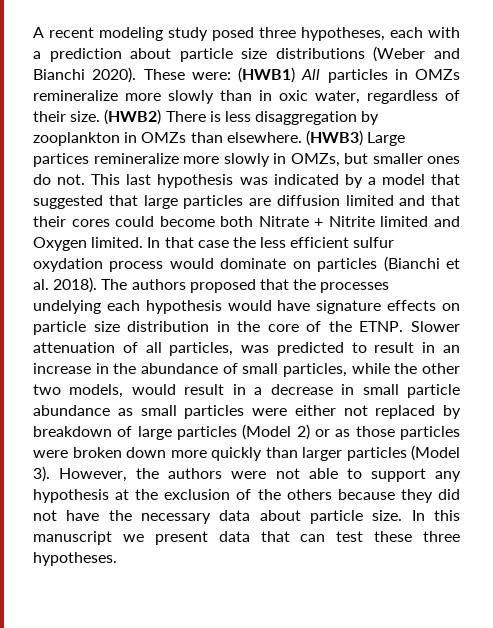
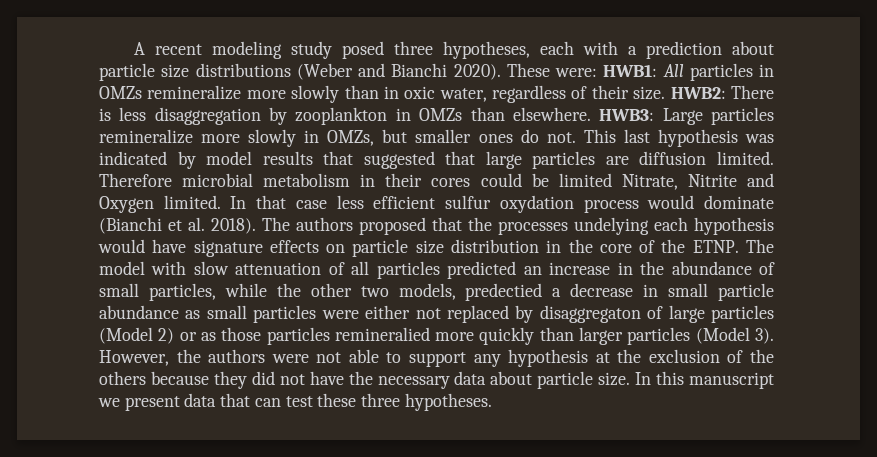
- These were: (HWB1) All particles in OMZs remineralize more slowly than in oxic water, regardless of their size.
+ These were: HWB1: All particles in OMZs remineralize more slowly than in oxic water, regardless of their size.
- (HWB2) There is less disaggregation by zooplankton in OMZs than elsewhere.
+ HWB2: There is less disaggregation by zooplankton in OMZs than elsewhere.
- (HWB3) Large partices remineralize more slowly in OMZs, but smaller ones do not.
+ HWB3: Large particles remineralize more slowly in OMZs, but smaller ones do not.
- This last hypothesis was indicated by a model that suggested that large particles are diffusion limited and that their cores could become both Nitrate + Nitrite limited and Oxygen limited.
+ This last hypothesis was indicated by model results that suggested that large particles are diffusion limited. Therefore microbial metabolism in their cores could be limited Nitrate, Nitrite and Oxygen limited.
- In that case the less efficient sulfur oxydation process would dominate on particles (Bianchi et al. 2018).
+ In that case less efficient sulfur oxydation process would dominate (Bianchi et al. 2018).
- Slower attenuation of all particles, was predicted to result in an increase in the abundance of small particles, while the other two models, would result in a decrease in small particle abundance as small particles were either not replaced by breakdown of large particles (Model 2) or as those particles were broken down more quickly than larger particles (Model 3).
+ The model with slow attenuation of all particles predicted an increase in the abundance of small particles, while the other two models, predectied a decrease in small particle abundance as small particles were either not replaced by disaggregaton of large particles (Model 2) or as those particles remineralied more quickly than larger particles (Model 3).

